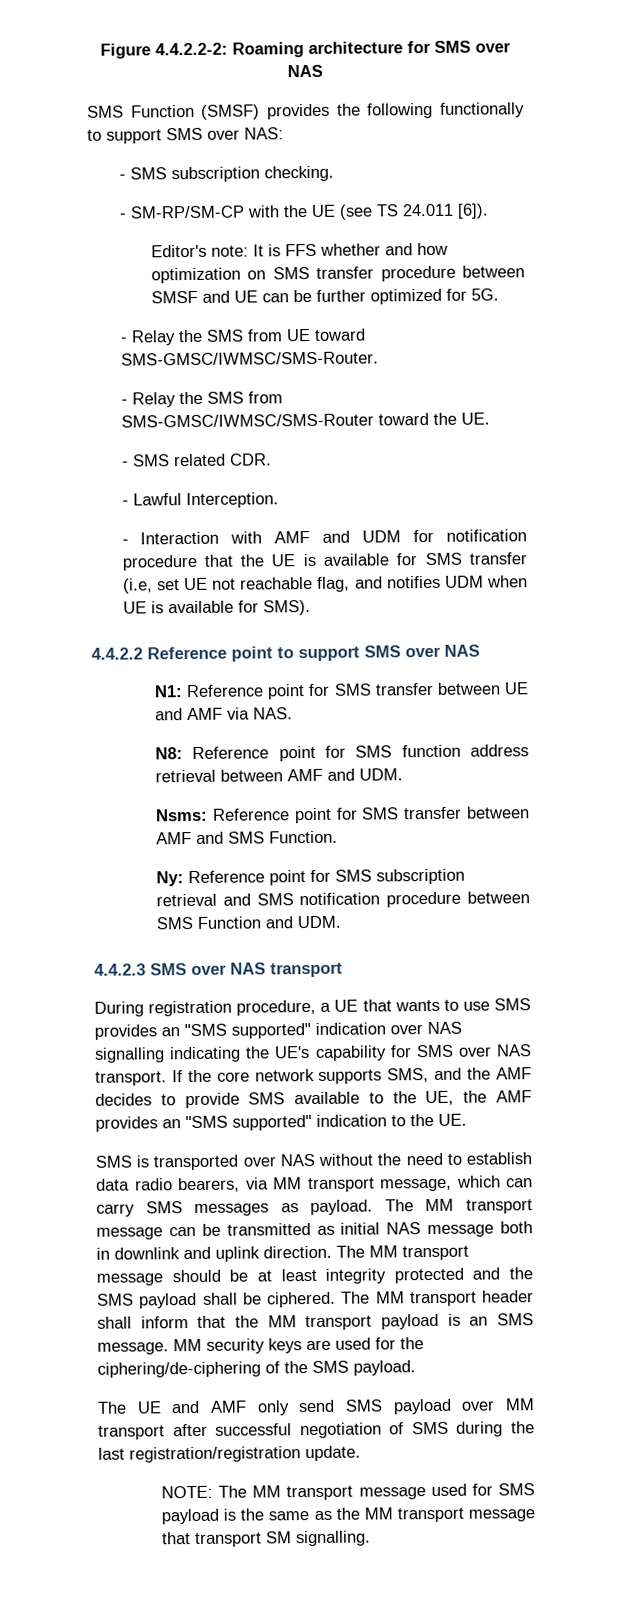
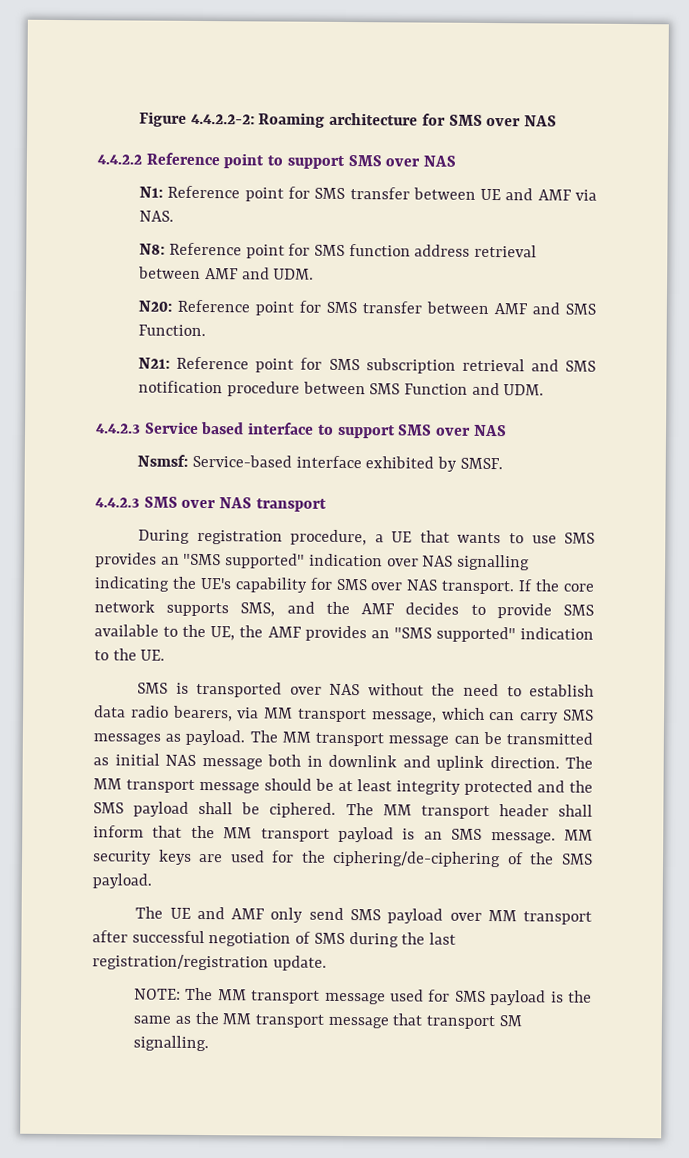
- SMS Function (SMSF) provides the following functionally to support SMS over NAS:
- - SMS subscription checking.
- - SM-RP/SM-CP with the UE (see TS 24.011 [6]).
- Editor's note: It is FFS whether and how optimization on SMS transfer procedure between SMSF and UE can be further optimized for 5G.
- - Relay the SMS from UE toward SMS-GMSC/IWMSC/SMS-Router.
- - Relay the SMS from SMS-GMSC/IWMSC/SMS-Router toward the UE.
- - SMS related CDR.
- - Lawful Interception.
- - Interaction with AMF and UDM for notification procedure that the UE is available for SMS transfer (i.e, set UE not reachable flag, and notifies UDM when UE is available for SMS).
- Nsms: Reference point for SMS transfer between AMF and SMS Function.
+ N20: Reference point for SMS transfer between AMF and SMS Function.
- Ny: Reference point for SMS subscription retrieval and SMS notification procedure between SMS Function and UDM.
+ N21: Reference point for SMS subscription retrieval and SMS notification procedure between SMS Function and UDM.
+ 4.4.2.3 Service based interface to support SMS over NAS
+ Nsmsf: Service-based interface exhibited by SMSF.

